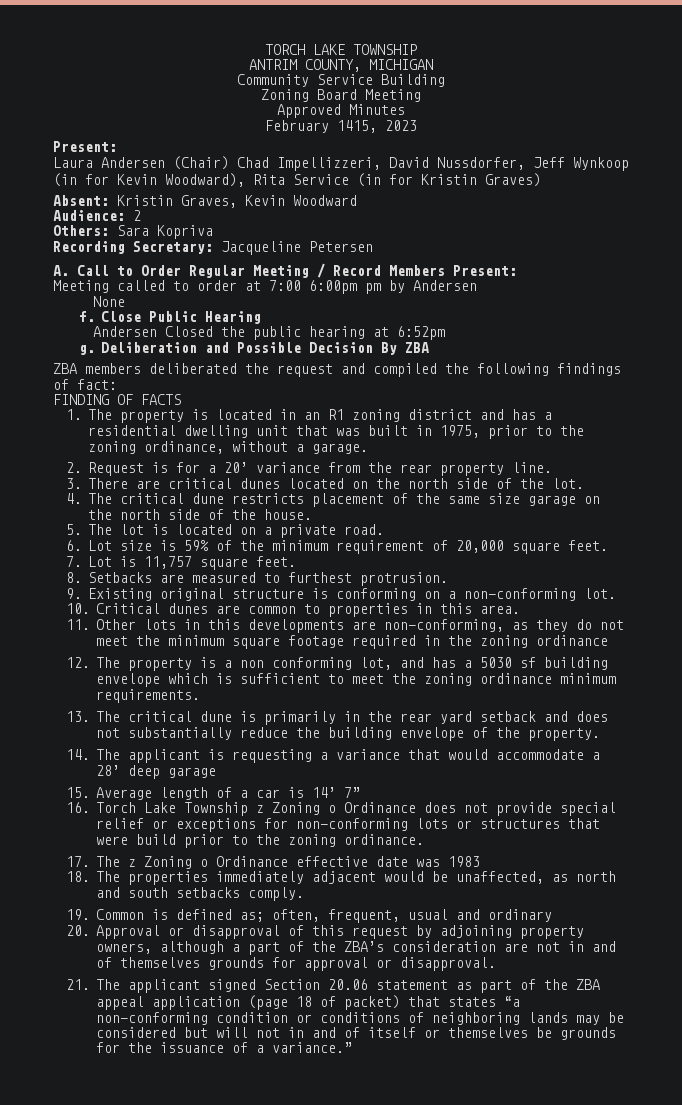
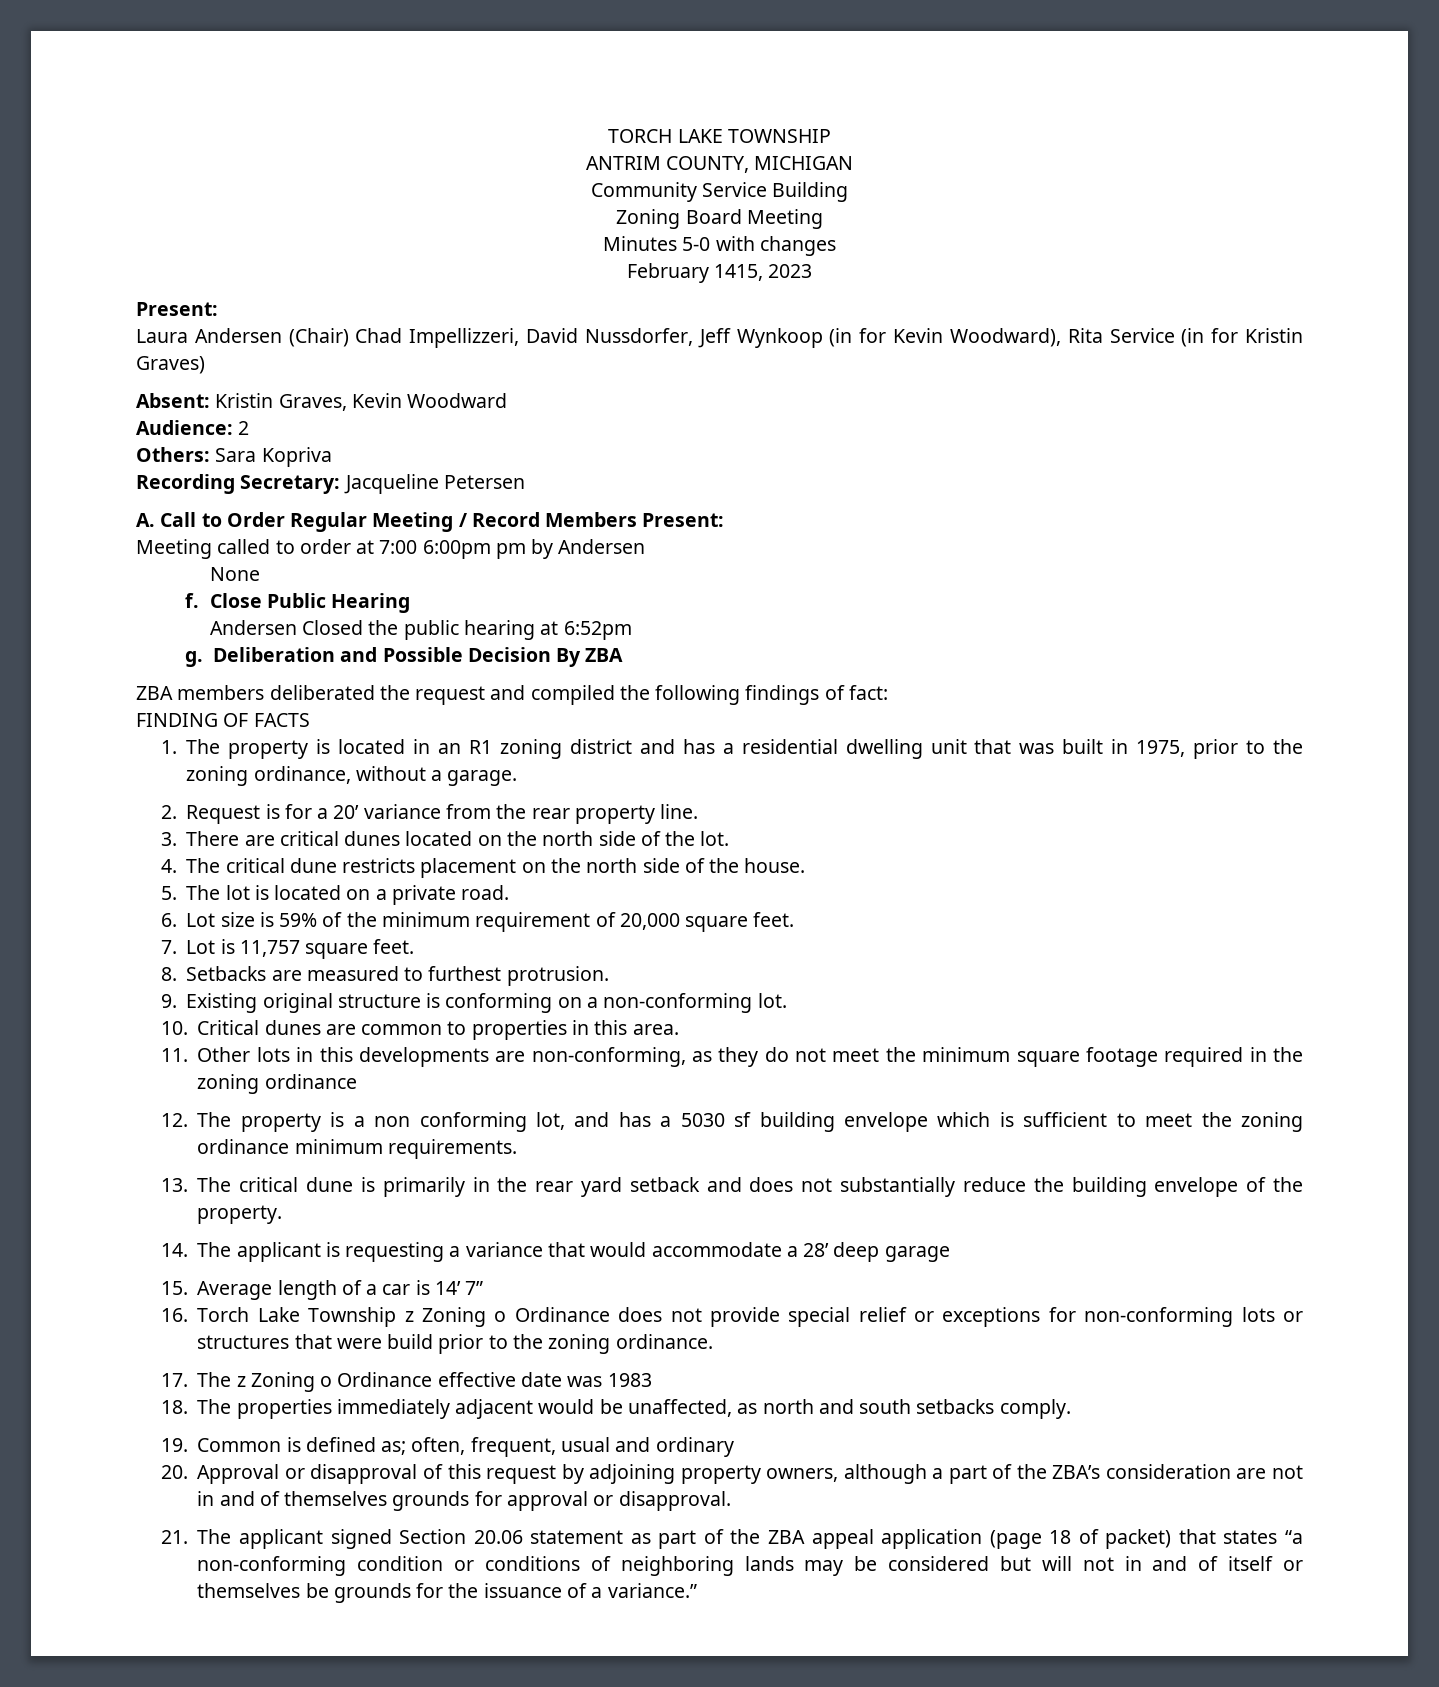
- Approved Minutes
+ Minutes 5-0 with changes
- 4. The critical dune restricts placement of the same size garage on the north side of the house.
+ 4. The critical dune restricts placement on the north side of the house.

